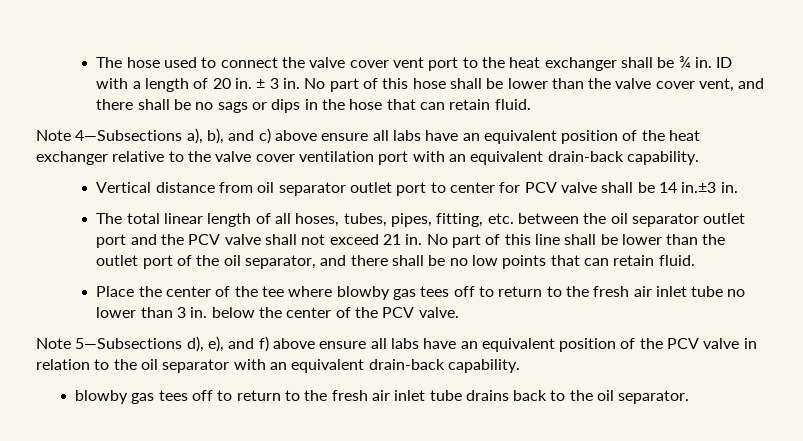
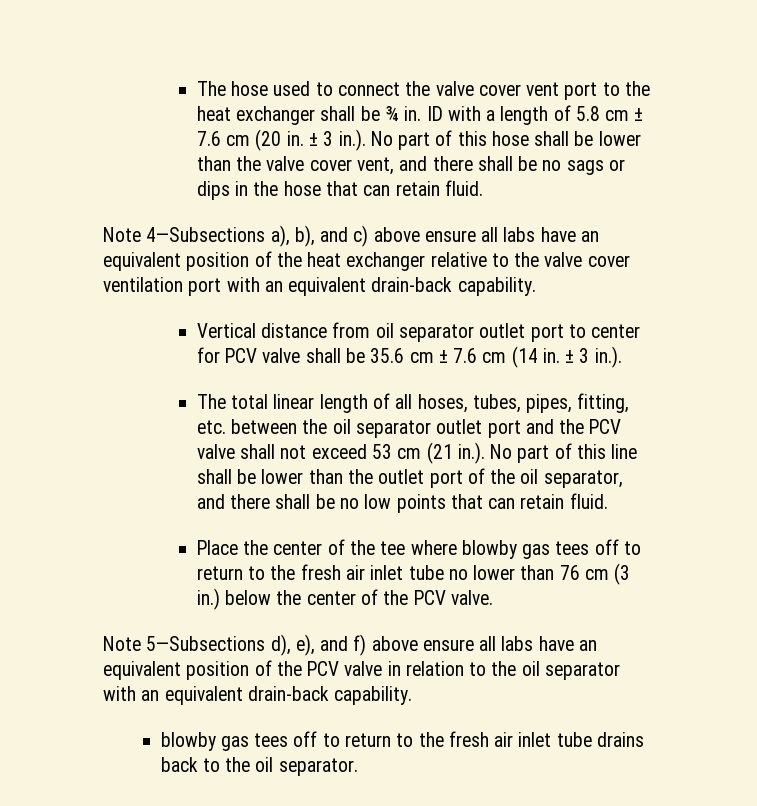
- ID with a length of 20 in. ± 3 in. No part of this hose shall be lower than the valve cover vent, and there shall be no sags or dips in the hose that can retain fluid.
+ ID with a length of 5.8 cm ± 7.6 cm (20 in. ± 3 in.). No part of this hose shall be lower than the valve cover vent, and there shall be no sags or dips in the hose that can retain fluid.
- Vertical distance from oil separator outlet port to center for PCV valve shall be 14 in.±3 in.
+ Vertical distance from oil separator outlet port to center for PCV valve shall be 35.6 cm ± 7.6 cm (14 in. ± 3 in.).
- The total linear length of all hoses, tubes, pipes, fitting, etc. between the oil separator outlet port and the PCV valve shall not exceed 21 in. No part of this line shall be lower than the outlet port of the oil separator, and there shall be no low points that can retain fluid.
+ The total linear length of all hoses, tubes, pipes, fitting, etc. between the oil separator outlet port and the PCV valve shall not exceed 53 cm (21 in.). No part of this line shall be lower than the outlet port of the oil separator, and there shall be no low points that can retain fluid.
- Place the center of the tee where blowby gas tees off to return to the fresh air inlet tube no lower than 3 in. below the center of the PCV valve.
+ Place the center of the tee where blowby gas tees off to return to the fresh air inlet tube no lower than 76 cm (3 in.) below the center of the PCV valve.

